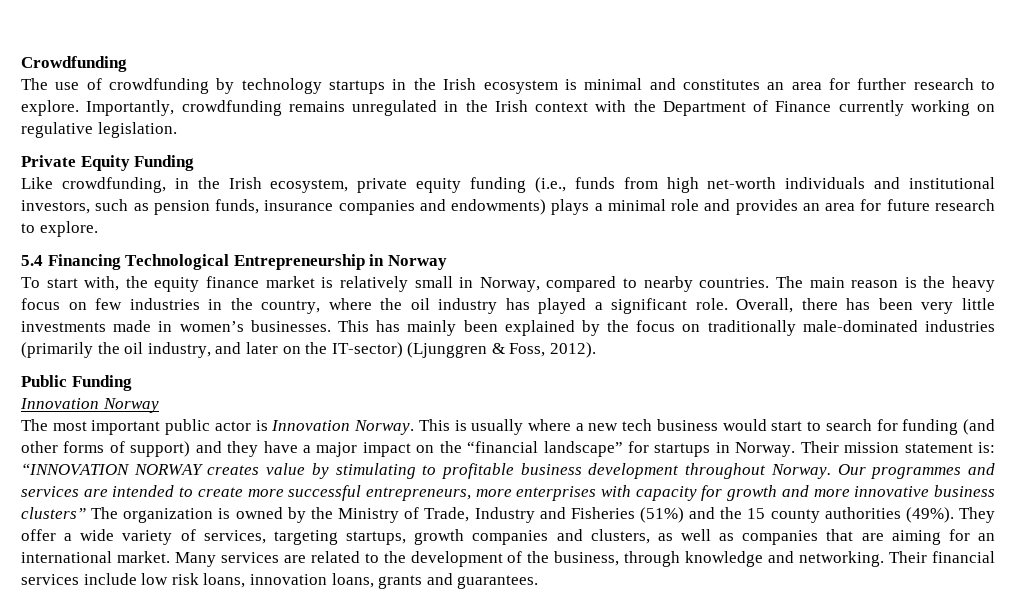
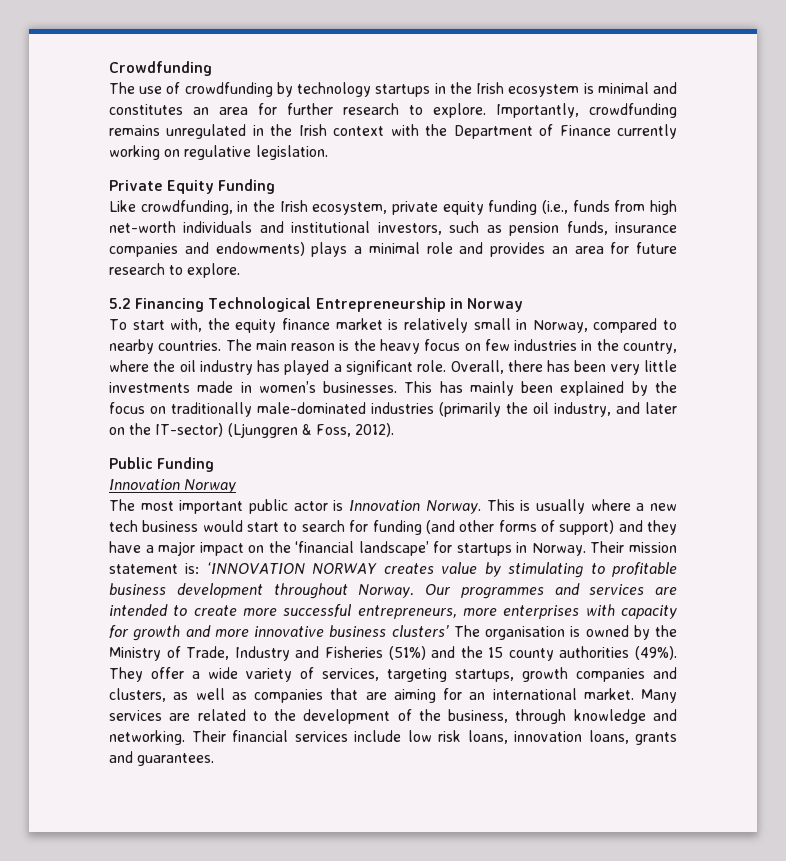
- 5.4 Financing Technological Entrepreneurship in Norway
+ 5.2 Financing Technological Entrepreneurship in Norway
- This is usually where a new tech business would start to search for funding (and other forms of support) and they have a major impact on the “financial landscape” for startups in Norway.
+ This is usually where a new tech business would start to search for funding (and other forms of support) and they have a major impact on the ‘financial landscape’ for startups in Norway.
- Their mission statement is: “INNOVATION NORWAY creates value by stimulating to profitable business development throughout Norway.
+ Their mission statement is: ‘INNOVATION NORWAY creates value by stimulating to profitable business development throughout Norway.
- Our programmes and services are intended to create more successful entrepreneurs, more enterprises with capacity for growth and more innovative business clusters” The organization is owned by the Ministry of Trade, Industry and Fisheries (51%) and the 15 county authorities (49%).
+ Our programmes and services are intended to create more successful entrepreneurs, more enterprises with capacity for growth and more innovative business clusters’ The organisation is owned by the Ministry of Trade, Industry and Fisheries (51%) and the 15 county authorities (49%).

